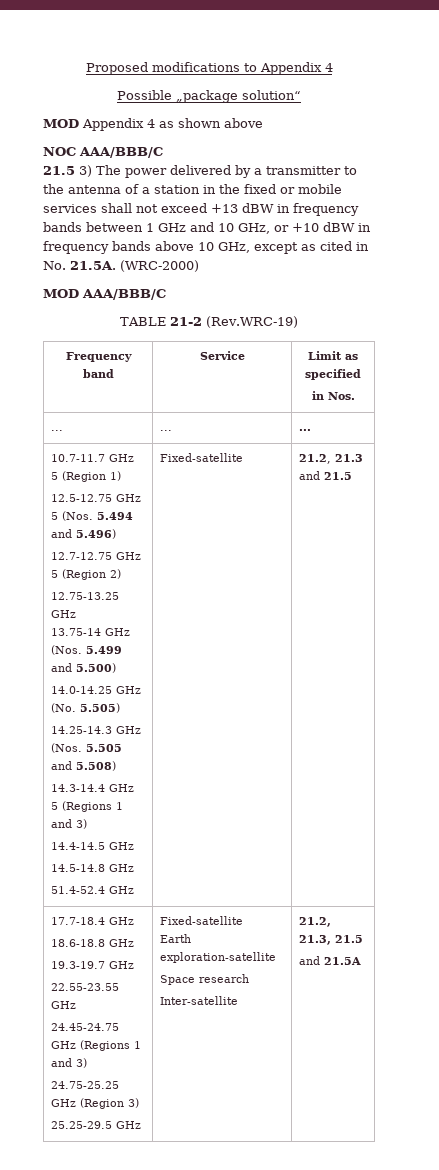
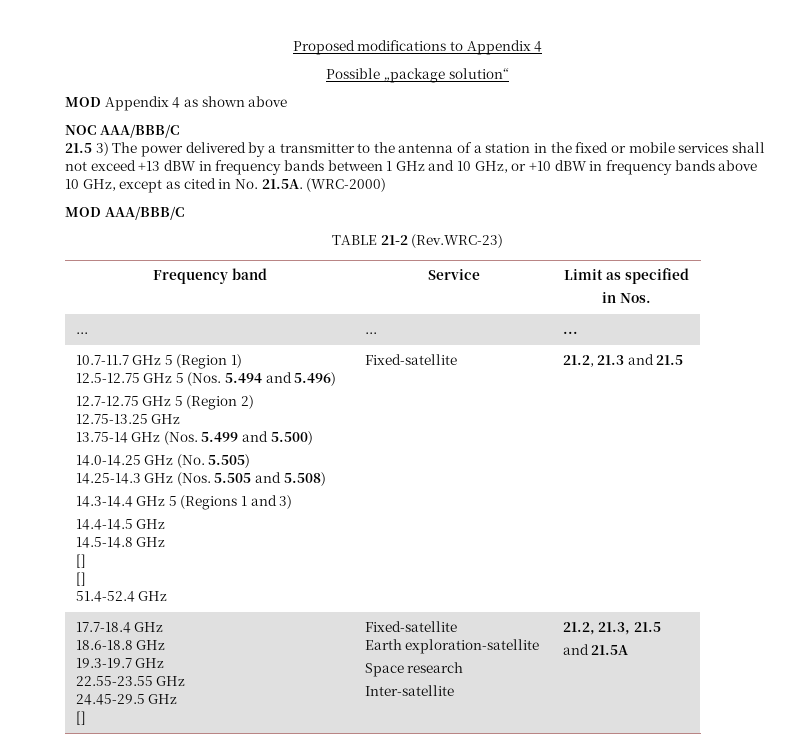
- TABLE 21-2 (Rev.WRC-19)
+ TABLE 21-2 (Rev.WRC-23)
  14.5-14.8 GHz
+ []
+ []
  17.7-18.4 GHz
  18.6-18.8 GHz
  19.3-19.7 GHz
  22.55-23.55 GHz
- 24.45-24.75 GHz (Regions 1 and 3)
- 24.75-25.25 GHz (Region 3)
- 25.25-29.5 GHz | Fixed-satellite
+ 24.45-29.5 GHz
+ [] | Fixed-satellite

